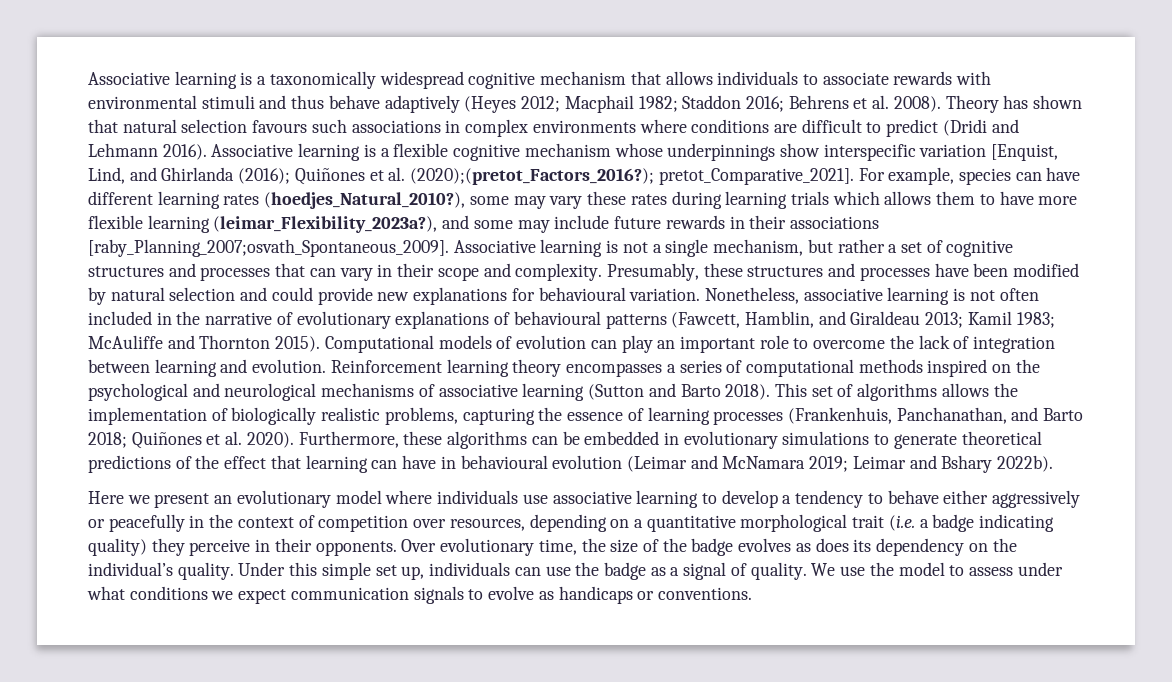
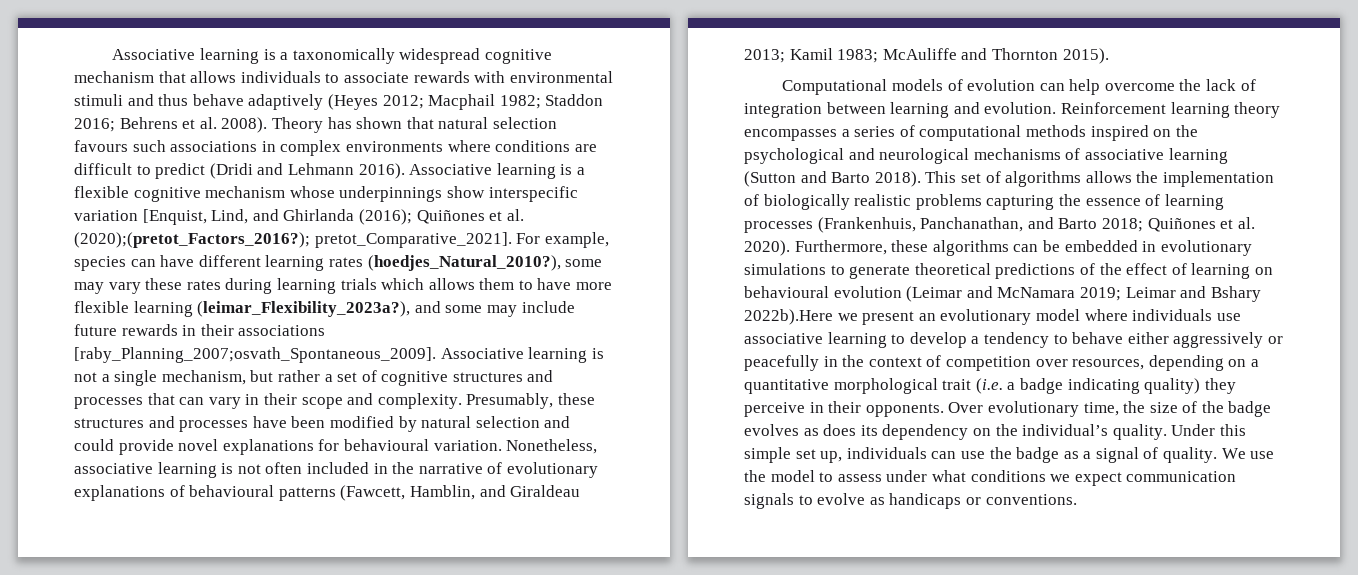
- Presumably, these structures and processes have been modified by natural selection and could provide new explanations for behavioural variation.
+ Presumably, these structures and processes have been modified by natural selection and could provide novel explanations for behavioural variation.
- Nonetheless, associative learning is not often included in the narrative of evolutionary explanations of behavioural patterns (Fawcett, Hamblin, and Giraldeau 2013; Kamil 1983; McAuliffe and Thornton 2015). Computational models of evolution can play an important role to overcome the lack of integration between learning and evolution.
+ Nonetheless, associative learning is not often included in the narrative of evolutionary explanations of behavioural patterns (Fawcett, Hamblin, and Giraldeau 2013; Kamil 1983; McAuliffe and Thornton 2015).
+ Computational models of evolution can help overcome the lack of integration between learning and evolution.
- This set of algorithms allows the implementation of biologically realistic problems, capturing the essence of learning processes (Frankenhuis, Panchanathan, and Barto 2018; Quiñones et al. 2020).
+ This set of algorithms allows the implementation of biologically realistic problems capturing the essence of learning processes (Frankenhuis, Panchanathan, and Barto 2018; Quiñones et al. 2020).
- Furthermore, these algorithms can be embedded in evolutionary simulations to generate theoretical predictions of the effect that learning can have in behavioural evolution (Leimar and McNamara 2019;
+ Furthermore, these algorithms can be embedded in evolutionary simulations to generate theoretical predictions of the effect of learning on behavioural evolution (Leimar and McNamara 2019;
- Leimar and Bshary 2022b).
- Here we present an evolutionary model where individuals use associative learning to develop a tendency to behave either aggressively or peacefully in the context of competition over resources, depending on a quantitative morphological trait (i.e. a badge indicating quality) they perceive in their opponents.
+ Leimar and Bshary 2022b).Here we present an evolutionary model where individuals use associative learning to develop a tendency to behave either aggressively or peacefully in the context of competition over resources, depending on a quantitative morphological trait (i.e. a badge indicating quality) they perceive in their opponents.

